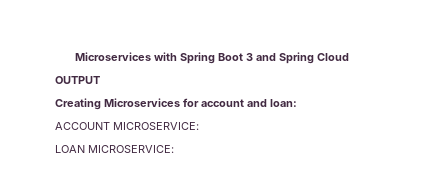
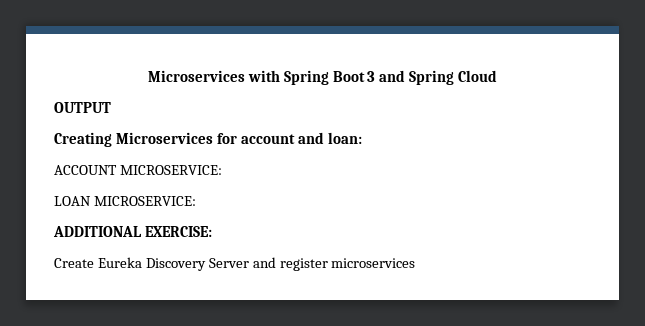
+ ADDITIONAL EXERCISE:
+ Create Eureka Discovery Server and register microservices

